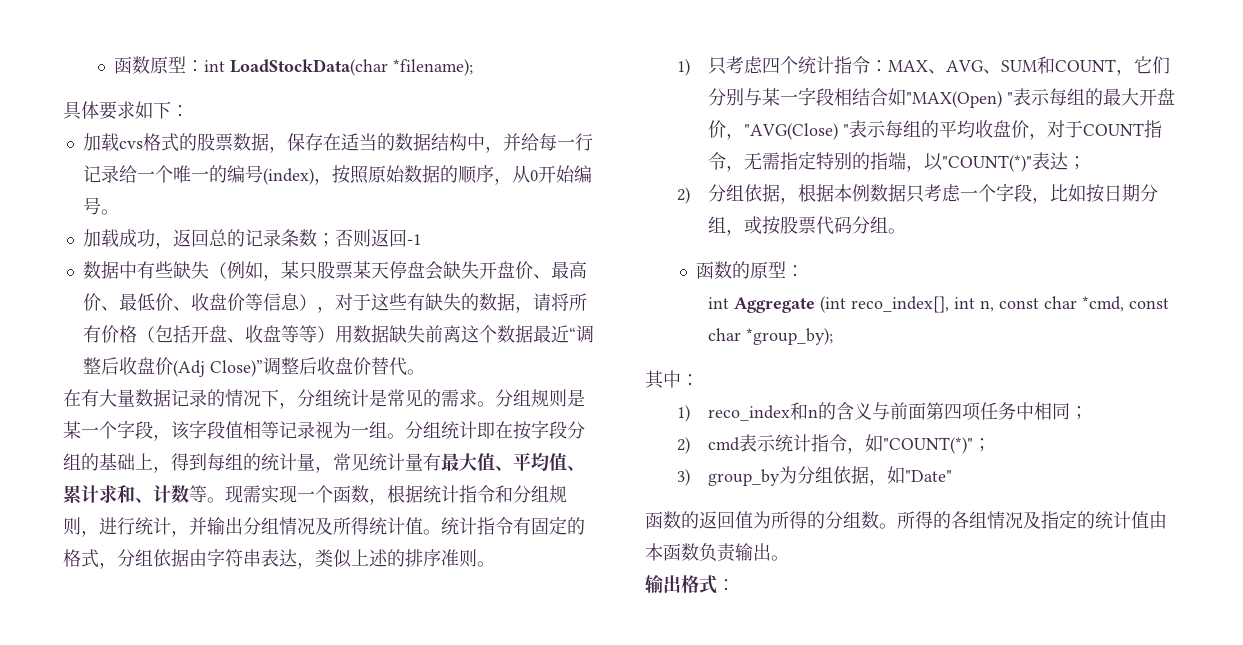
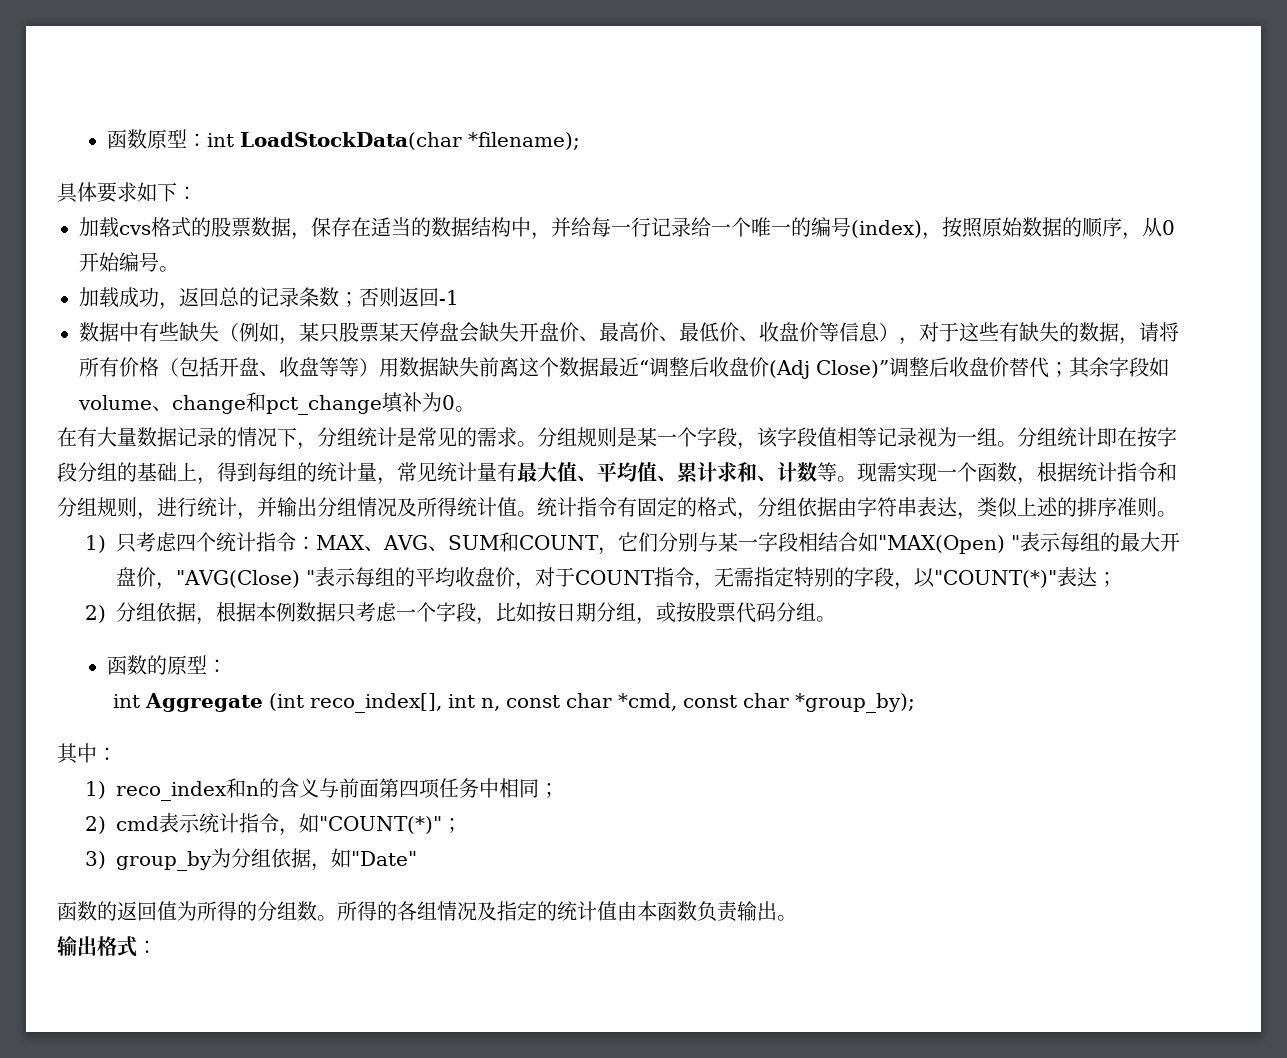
- 数据中有些缺失（例如，某只股票某天停盘会缺失开盘价、最高价、最低价、收盘价等信息），对于这些有缺失的数据，请将所有价格（包括开盘、收盘等等）用数据缺失前离这个数据最近“调整后收盘价(Adj Close)”调整后收盘价替代。
+ 数据中有些缺失（例如，某只股票某天停盘会缺失开盘价、最高价、最低价、收盘价等信息），对于这些有缺失的数据，请将所有价格（包括开盘、收盘等等）用数据缺失前离这个数据最近“调整后收盘价(Adj Close)”调整后收盘价替代；其余字段如volume、change和pct_change填补为0。
- 1)只考虑四个统计指令：MAX、AVG、SUM和COUNT，它们分别与某一字段相结合如"MAX(Open) "表示每组的最大开盘价，"AVG(Close) "表示每组的平均收盘价，对于COUNT指令，无需指定特别的指端，以"COUNT(*)"表达；
+ 1)只考虑四个统计指令：MAX、AVG、SUM和COUNT，它们分别与某一字段相结合如"MAX(Open) "表示每组的最大开盘价，"AVG(Close) "表示每组的平均收盘价，对于COUNT指令，无需指定特别的字段，以"COUNT(*)"表达；

